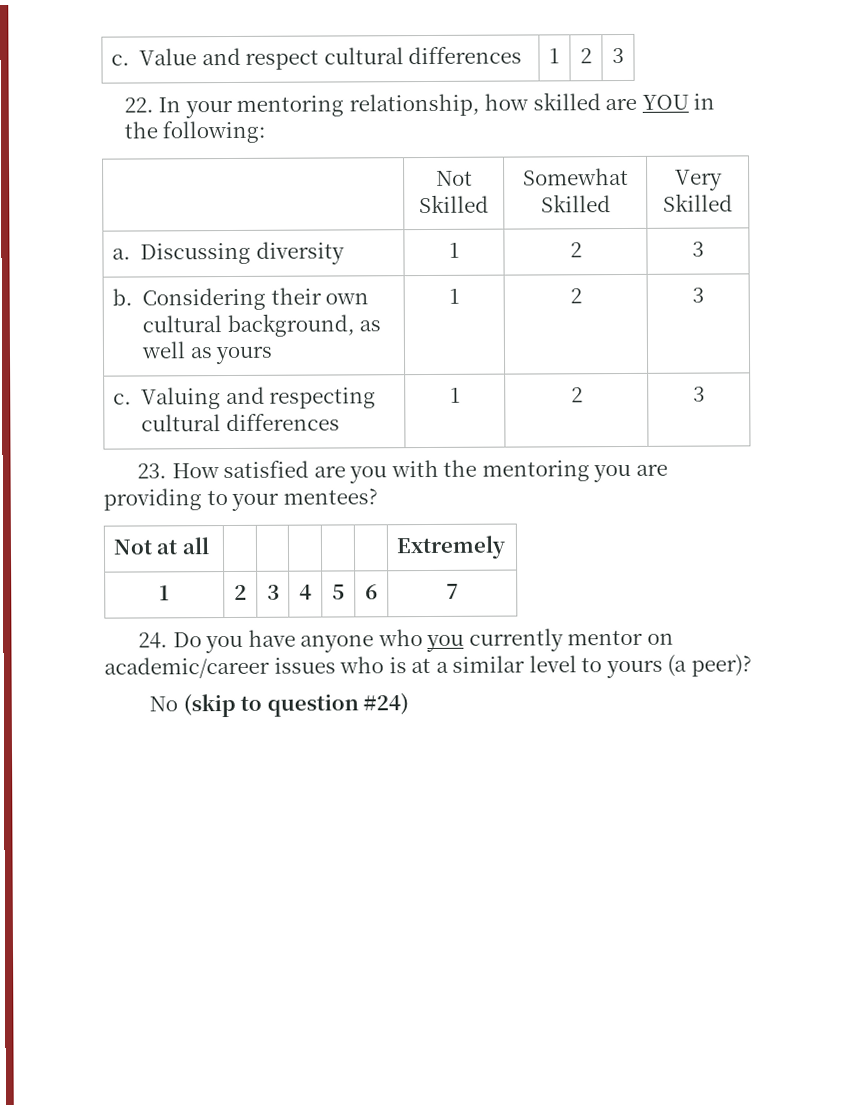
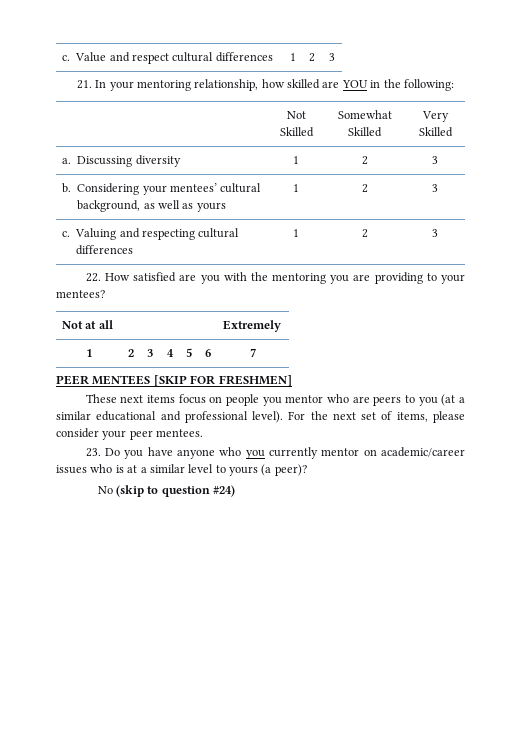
- 22. In your mentoring relationship, how skilled are YOU in the following:
+ 21. In your mentoring relationship, how skilled are YOU in the following:
- b. Considering their own cultural background, as well as yours | 1 | 2 | 3
+ b. Considering your mentees’ cultural background, as well as yours | 1 | 2 | 3
- 23. How satisfied are you with the mentoring you are providing to your mentees?
+ 22. How satisfied are you with the mentoring you are providing to your mentees?
- 24. Do you have anyone who you currently mentor on academic/career issues who is at a similar level to yours (a peer)?
+ PEER MENTEES [SKIP FOR FRESHMEN]
+ These next items focus on people you mentor who are peers to you (at a similar educational and professional level). For the next set of items, please consider your peer mentees.
+ 23. Do you have anyone who you currently mentor on academic/career issues who is at a similar level to yours (a peer)?

